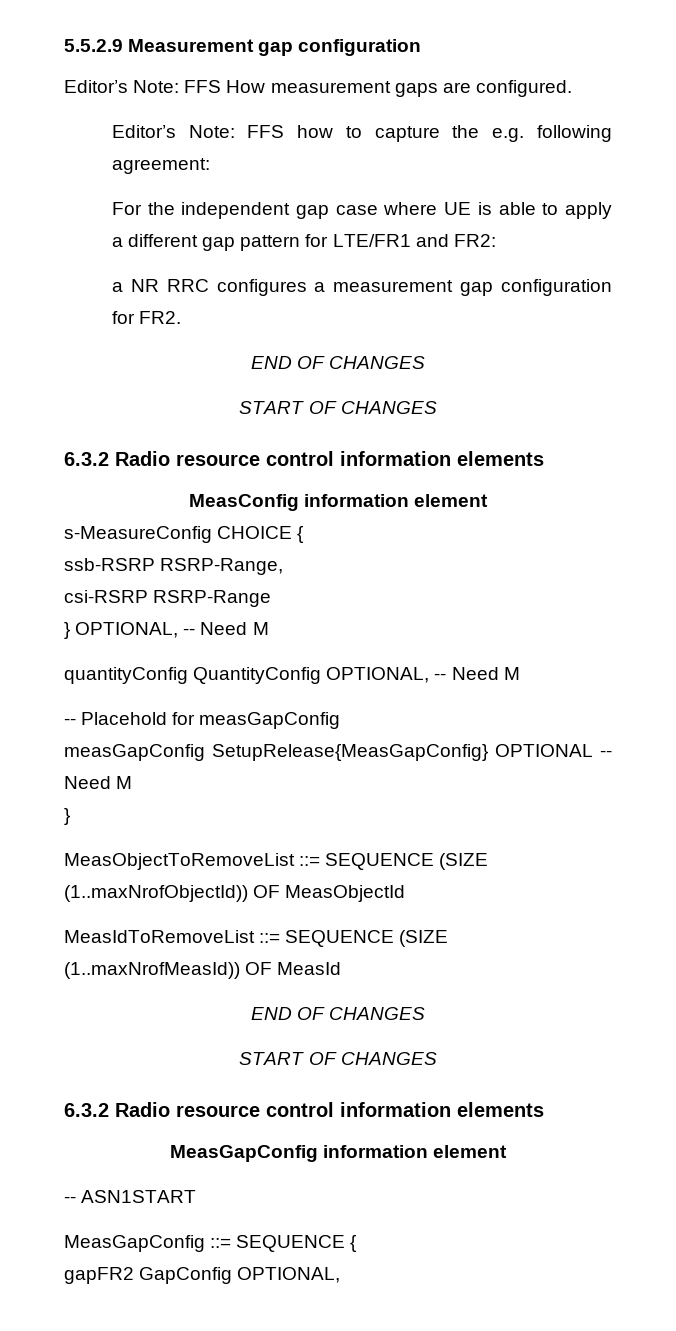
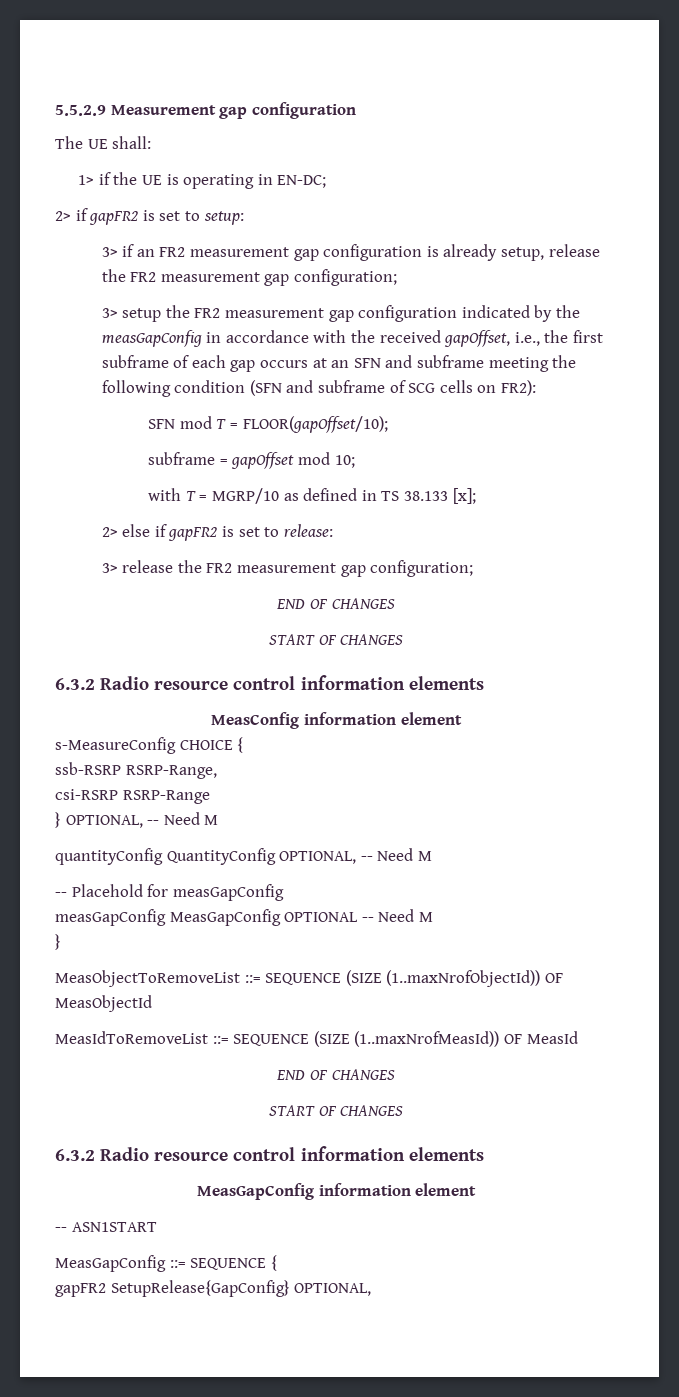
- Editor’s Note: FFS How measurement gaps are configured.
- Editor’s Note: FFS how to capture the e.g. following agreement:
- For the independent gap case where UE is able to apply a different gap pattern for LTE/FR1 and FR2:
- a NR RRC configures a measurement gap configuration for FR2.
+ The UE shall:
+ 1> if the UE is operating in EN-DC;
+ 2> if gapFR2 is set to setup:
+ 3> if an FR2 measurement gap configuration is already setup, release the FR2 measurement gap configuration;
+ 3> setup the FR2 measurement gap configuration indicated by the measGapConfig in accordance with the received gapOffset, i.e., the first subframe of each gap occurs at an SFN and subframe meeting the following condition (SFN and subframe of SCG cells on FR2):
+ SFN mod T = FLOOR(gapOffset/10);
+ subframe = gapOffset mod 10;
+ with T = MGRP/10 as defined in TS 38.133 [x];
+ 2> else if gapFR2 is set to release:
+ 3> release the FR2 measurement gap configuration;
- measGapConfig SetupRelease{MeasGapConfig} OPTIONAL -- Need M
+ measGapConfig MeasGapConfig OPTIONAL -- Need M
- gapFR2 GapConfig OPTIONAL,
+ gapFR2 SetupRelease{GapConfig} OPTIONAL,

